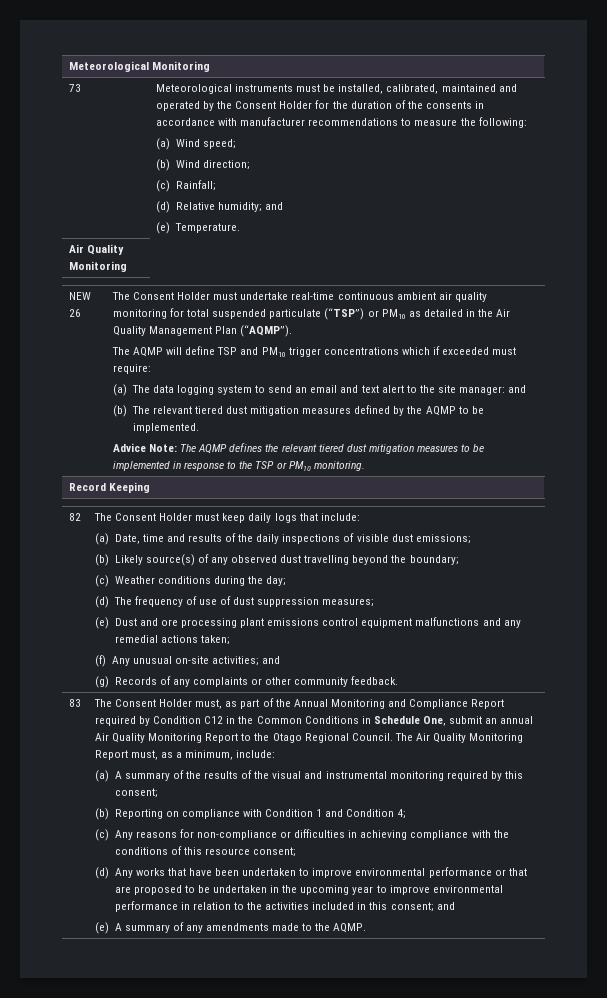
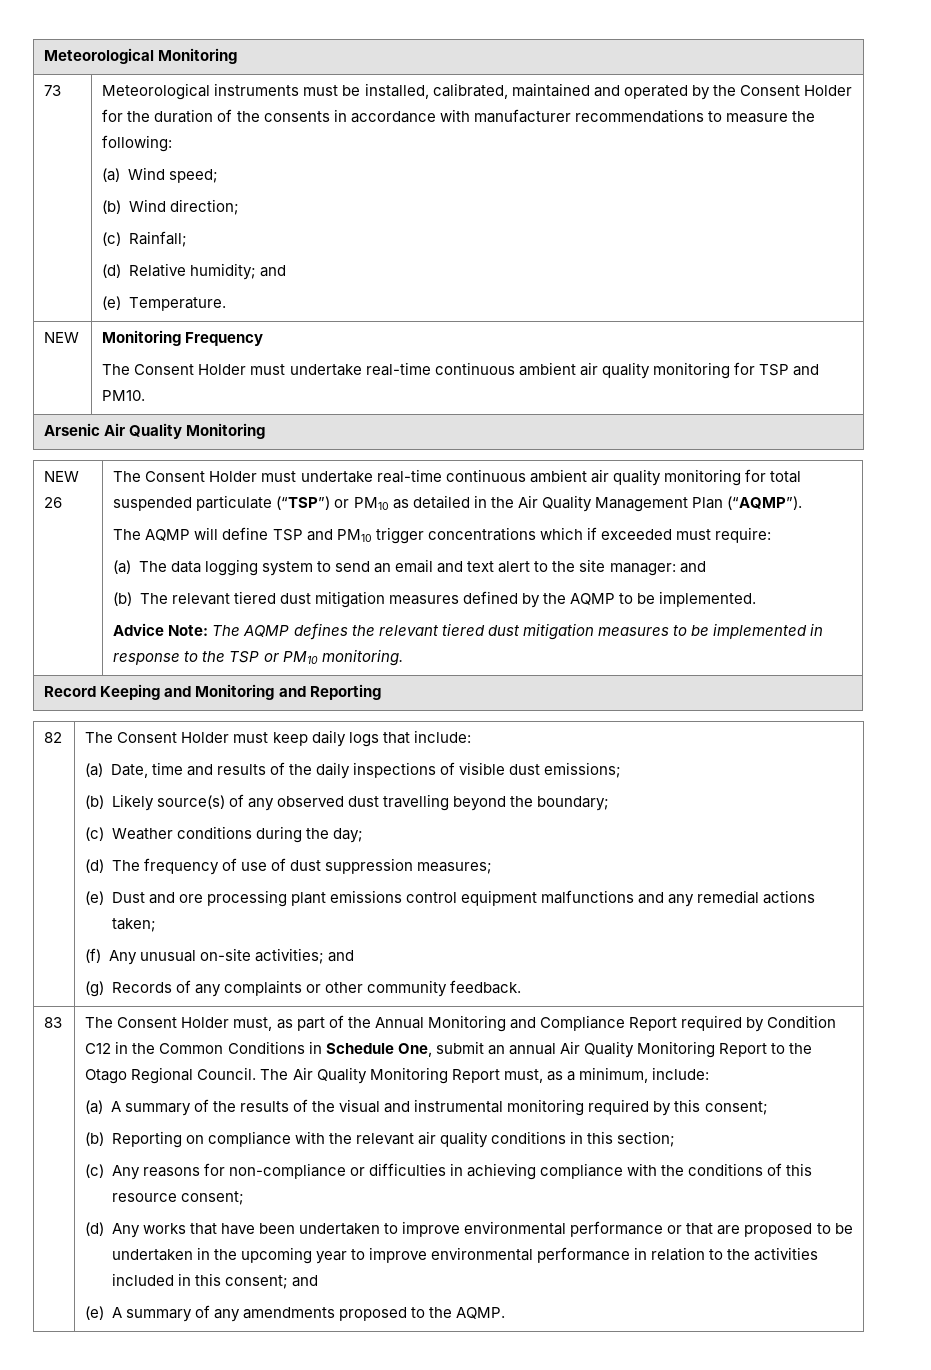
  (e) Temperature.
- Air Quality Monitoring
+ NEW | Monitoring Frequency
+ The Consent Holder must undertake real-time continuous ambient air quality monitoring for TSP and PM10.
+ Arsenic Air Quality Monitoring
- Record Keeping
+ Record Keeping and Monitoring and Reporting
- (b) Reporting on compliance with Condition 1 and Condition 4;
+ (b) Reporting on compliance with the relevant air quality conditions in this section;
- (e) A summary of any amendments made to the AQMP.
+ (e) A summary of any amendments proposed to the AQMP.

